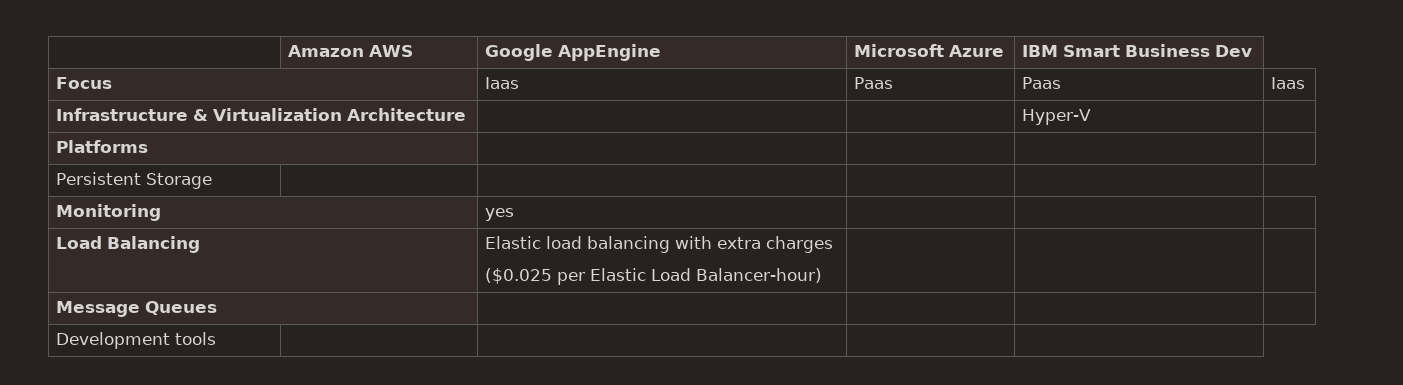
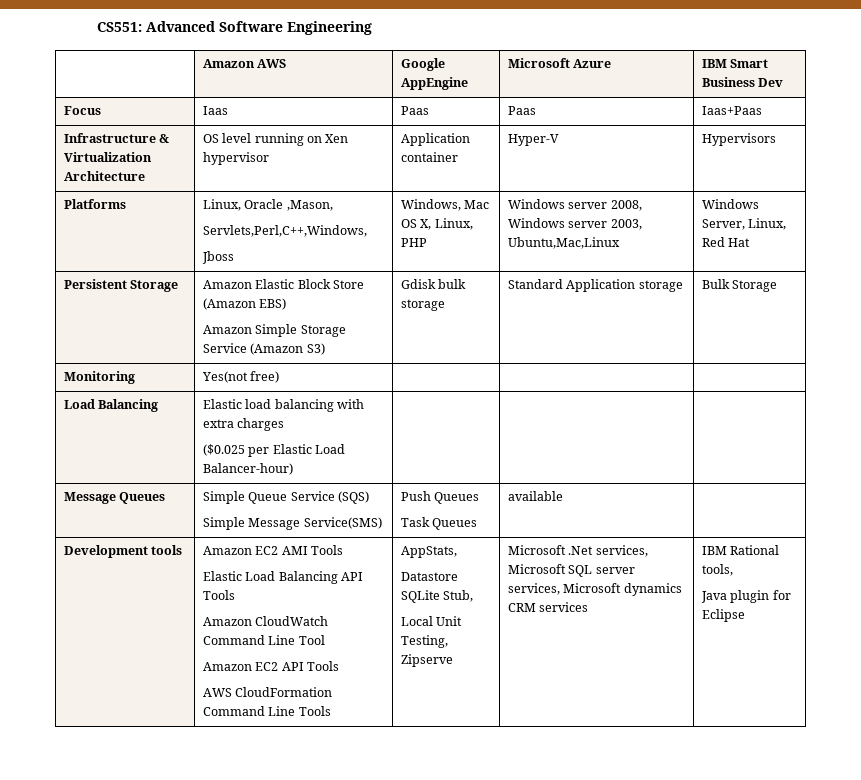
+ CS551: Advanced Software Engineering
- Focus | Iaas | Paas | Paas | Iaas
+ Focus | Iaas | Paas | Paas | Iaas+Paas
- Infrastructure & Virtualization Architecture | | | Hyper-V |
+ Infrastructure & Virtualization Architecture | OS level running on Xen hypervisor | Application container | Hyper-V | Hypervisors
- Platforms | | | |
- Persistent Storage | | | |
+ Platforms | Linux, Oracle ,Mason,
+ Servlets,Perl,C++,Windows,
+ Jboss | Windows, Mac OS X, Linux, PHP | Windows server 2008, Windows server 2003, Ubuntu,Mac,Linux | Windows Server, Linux, Red Hat
+ Persistent Storage | Amazon Elastic Block Store (Amazon EBS)
+ Amazon Simple Storage Service (Amazon S3) | Gdisk bulk storage | Standard Application storage | Bulk Storage
- Monitoring | yes | | |
+ Monitoring | Yes(not free) | | |
- Message Queues | | | |
- Development tools | | | |
+ Message Queues | Simple Queue Service (SQS)
+ Simple Message Service(SMS) | Push Queues
+ Task Queues | available |
+ Development tools | Amazon EC2 AMI Tools
+ Elastic Load Balancing API Tools
+ Amazon CloudWatch Command Line Tool
+ Amazon EC2 API Tools
+ AWS CloudFormation Command Line Tools | AppStats,
+ Datastore SQLite Stub,
+ Local Unit Testing, Zipserve | Microsoft .Net services, Microsoft SQL server services, Microsoft dynamics CRM services | IBM Rational tools,
+ Java plugin for Eclipse

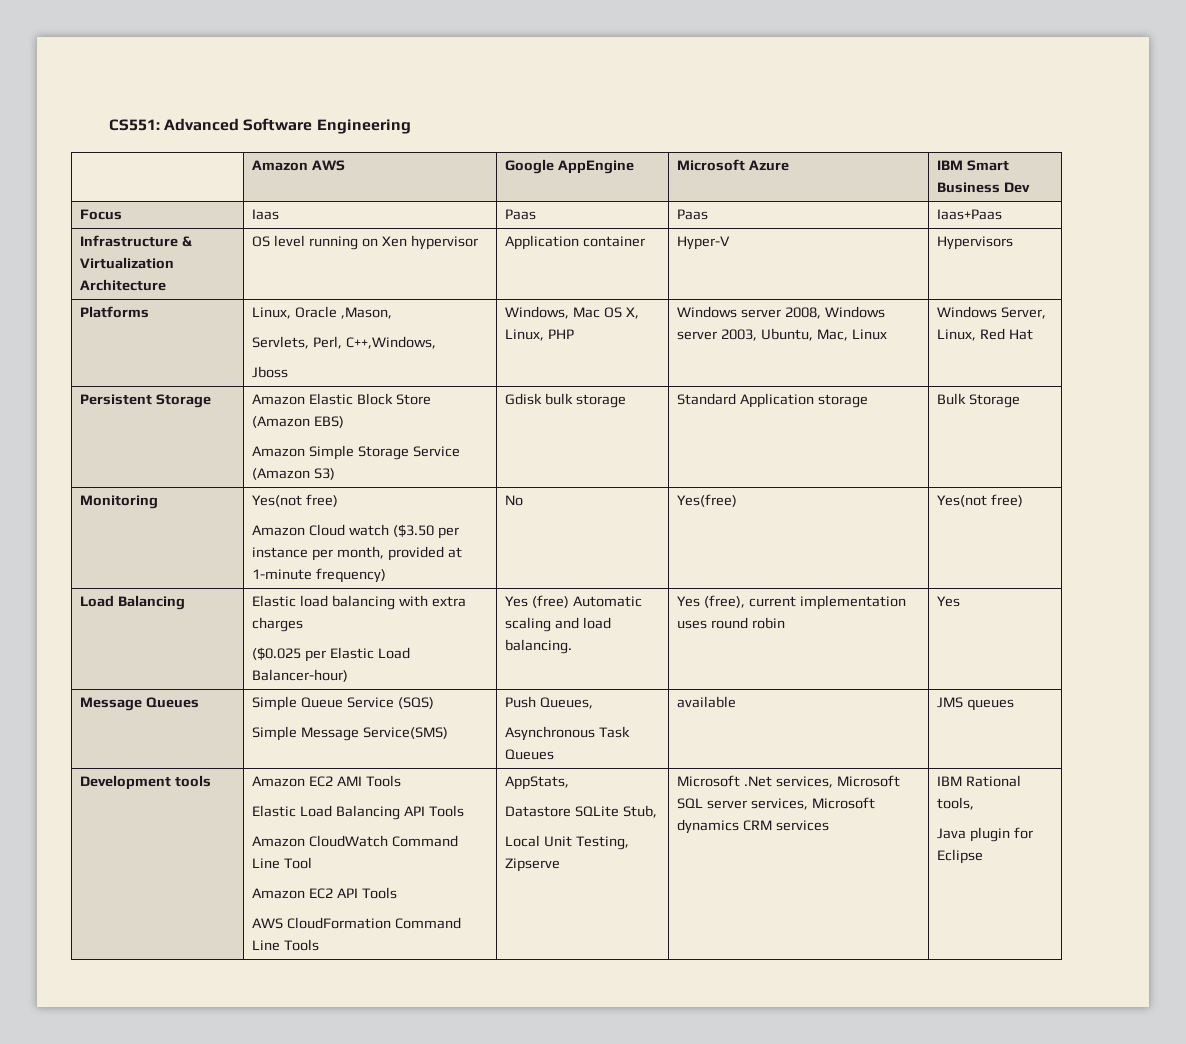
  Platforms | Linux, Oracle ,Mason,
- Servlets,Perl,C++,Windows,
- Jboss | Windows, Mac OS X, Linux, PHP | Windows server 2008, Windows server 2003, Ubuntu,Mac,Linux | Windows Server, Linux, Red Hat
+ Servlets, Perl, C++,Windows,
+ Jboss | Windows, Mac OS X, Linux, PHP | Windows server 2008, Windows server 2003, Ubuntu, Mac, Linux | Windows Server, Linux, Red Hat
- Monitoring | Yes(not free) | | |
+ Monitoring | Yes(not free)
+ Amazon Cloud watch ($3.50 per instance per month, provided at 1-minute frequency) | No | Yes(free) | Yes(not free)
  Load Balancing | Elastic load balancing with extra charges
- ($0.025 per Elastic Load Balancer-hour) | | |
+ ($0.025 per Elastic Load Balancer-hour) | Yes (free) Automatic scaling and load balancing. | Yes (free), current implementation uses round robin | Yes
  Message Queues | Simple Queue Service (SQS)
- Simple Message Service(SMS) | Push Queues
- Task Queues | available |
+ Simple Message Service(SMS) | Push Queues,
+ Asynchronous Task Queues | available | JMS queues

